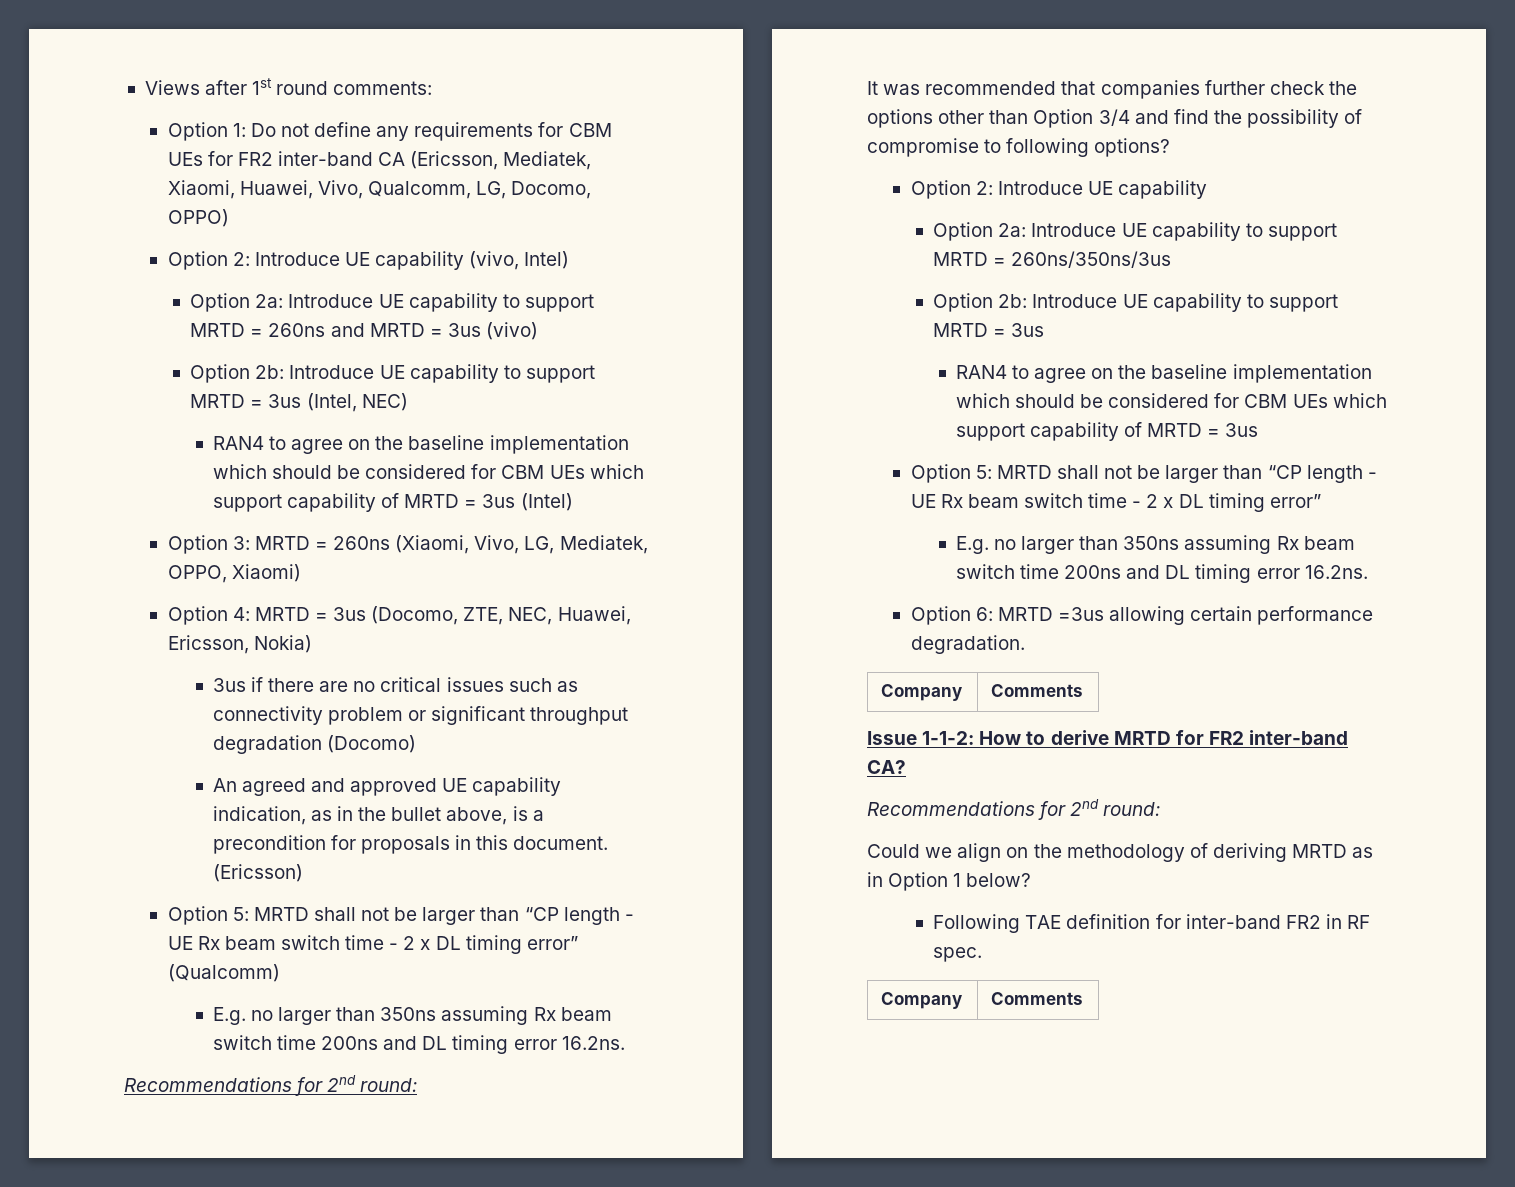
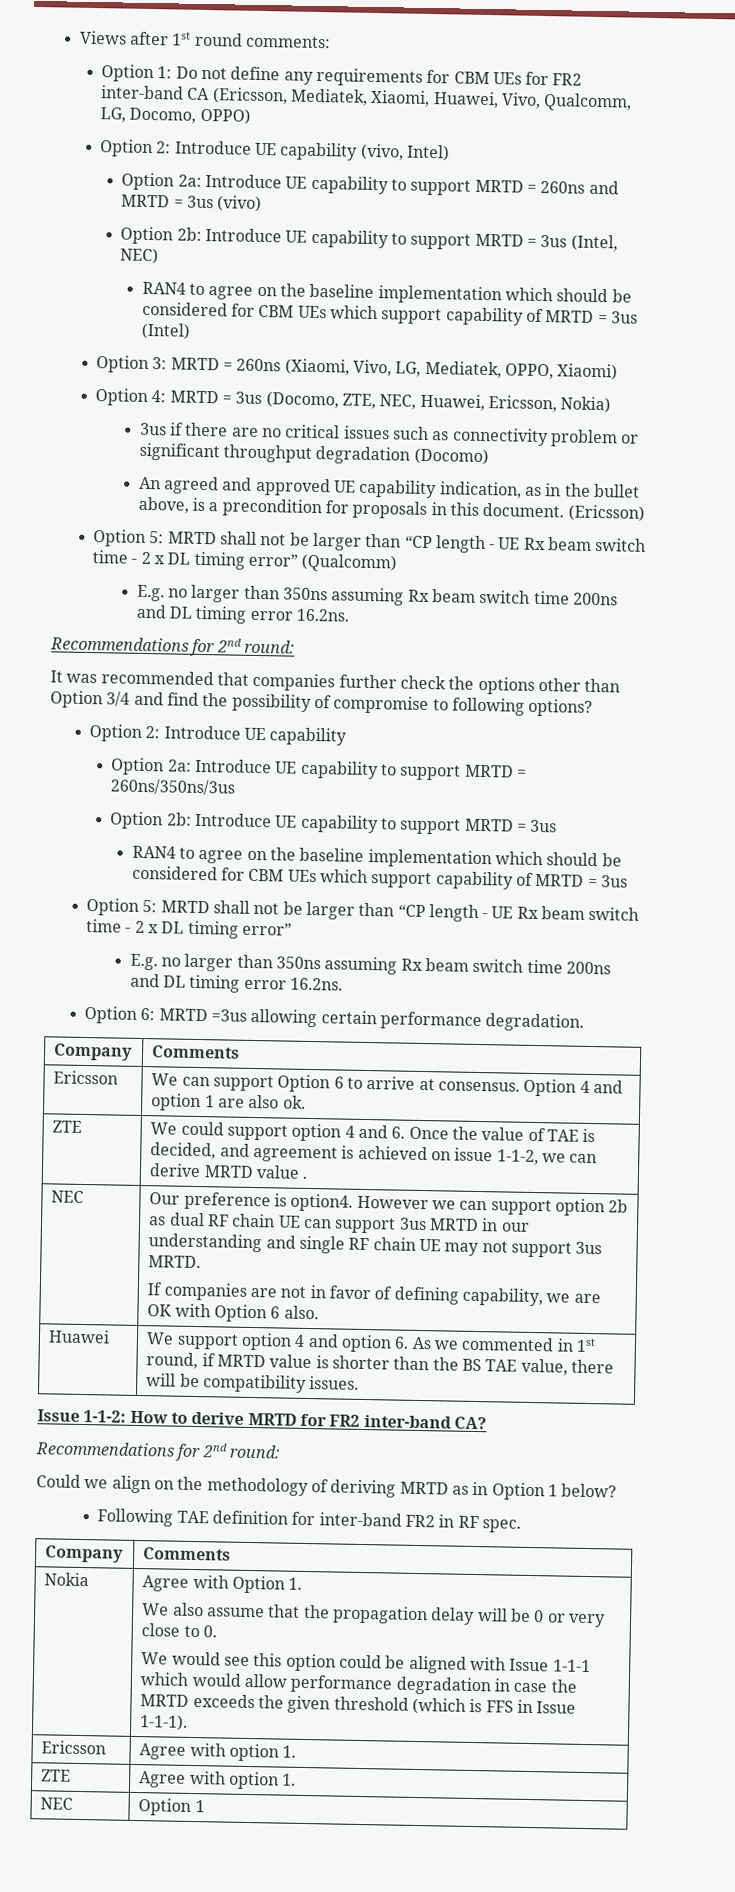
+ Ericsson | We can support Option 6 to arrive at consensus. Option 4 and option 1 are also ok.
+ ZTE | We could support option 4 and 6. Once the value of TAE is decided, and agreement is achieved on issue 1-1-2, we can derive MRTD value .
+ NEC | Our preference is option4. However we can support option 2b as dual RF chain UE can support 3us MRTD in our understanding and single RF chain UE may not support 3us MRTD.
+ If companies are not in favor of defining capability, we are OK with Option 6 also.
+ Huawei | We support option 4 and option 6. As we commented in 1st round, if MRTD value is shorter than the BS TAE value, there will be compatibility issues.
+ Nokia | Agree with Option 1.
+ We also assume that the propagation delay will be 0 or very close to 0.
+ We would see this option could be aligned with Issue 1-1-1 which would allow performance degradation in case the MRTD exceeds the given threshold (which is FFS in Issue 1-1-1).
+ Ericsson | Agree with option 1.
+ ZTE | Agree with option 1.
+ NEC | Option 1

